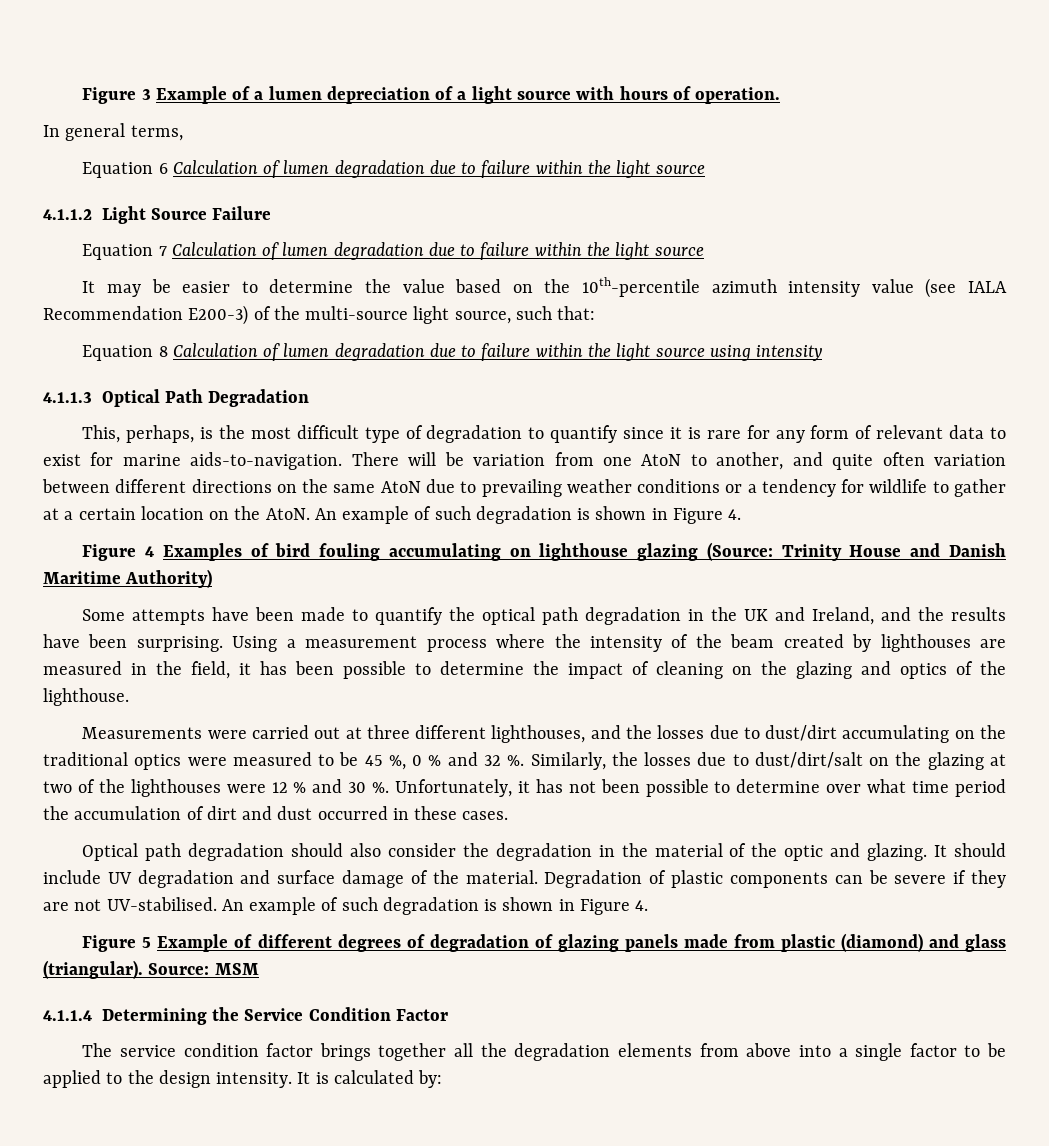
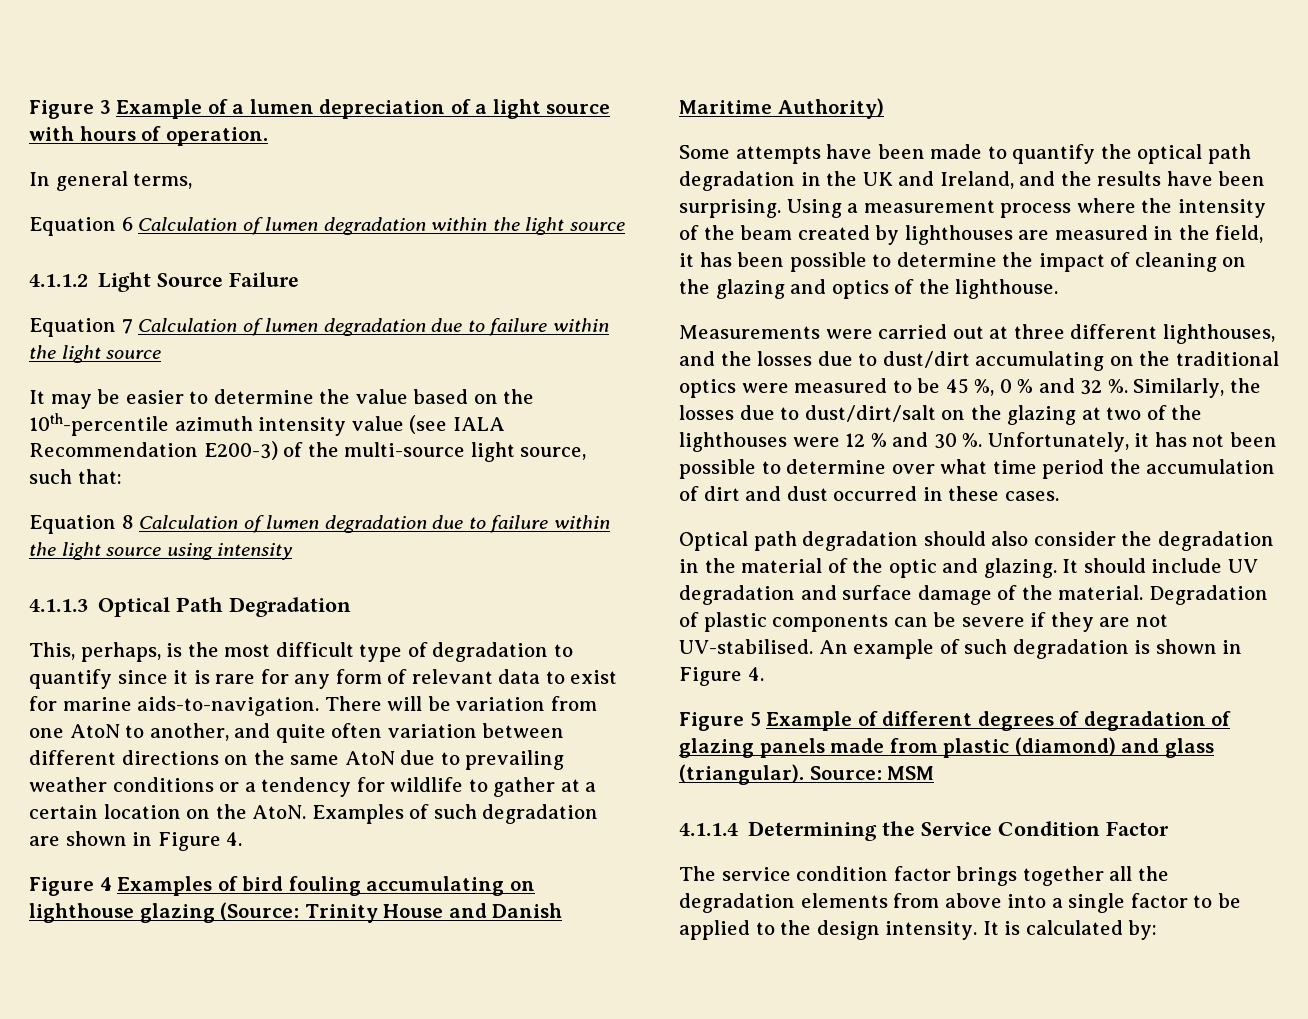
- Equation 6 Calculation of lumen degradation due to failure within the light source
+ Equation 6 Calculation of lumen degradation within the light source
- There will be variation from one AtoN to another, and quite often variation between different directions on the same AtoN due to prevailing weather conditions or a tendency for wildlife to gather at a certain location on the AtoN. An example of such degradation is shown in Figure 4.
+ There will be variation from one AtoN to another, and quite often variation between different directions on the same AtoN due to prevailing weather conditions or a tendency for wildlife to gather at a certain location on the AtoN. Examples of such degradation are shown in Figure 4.

